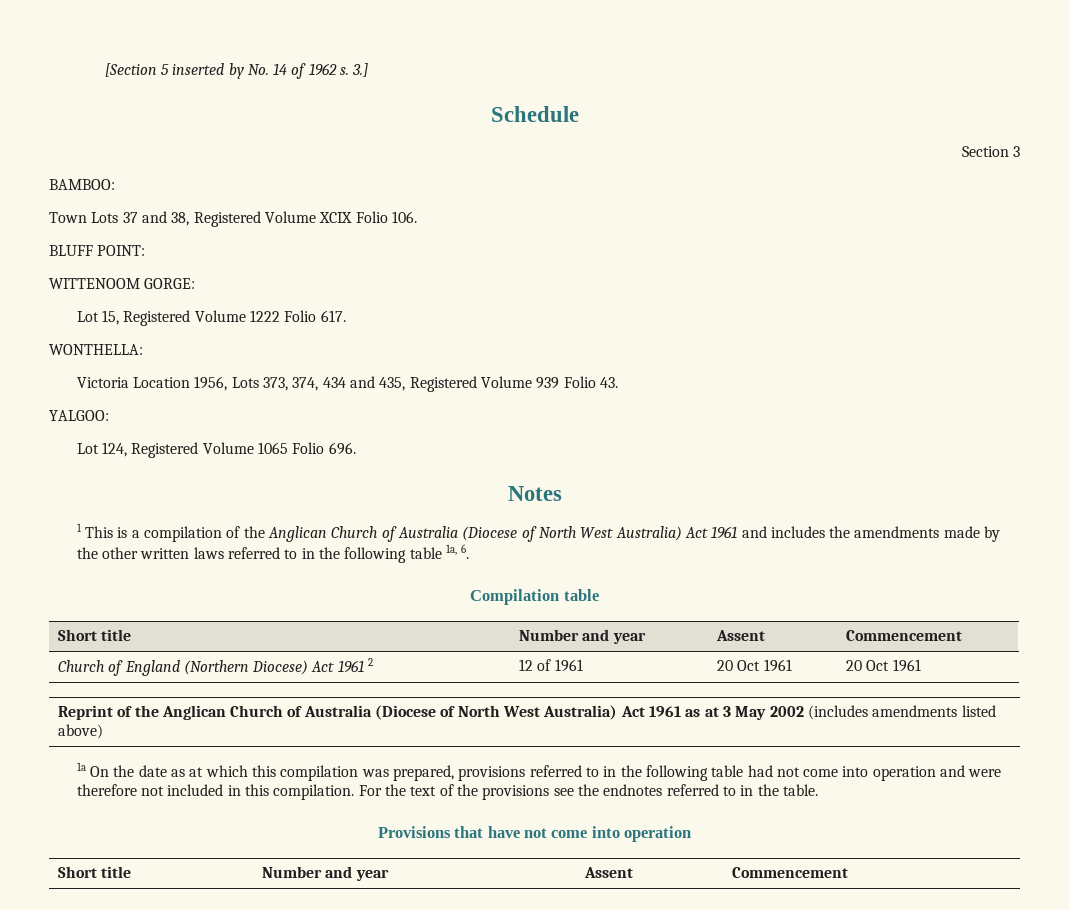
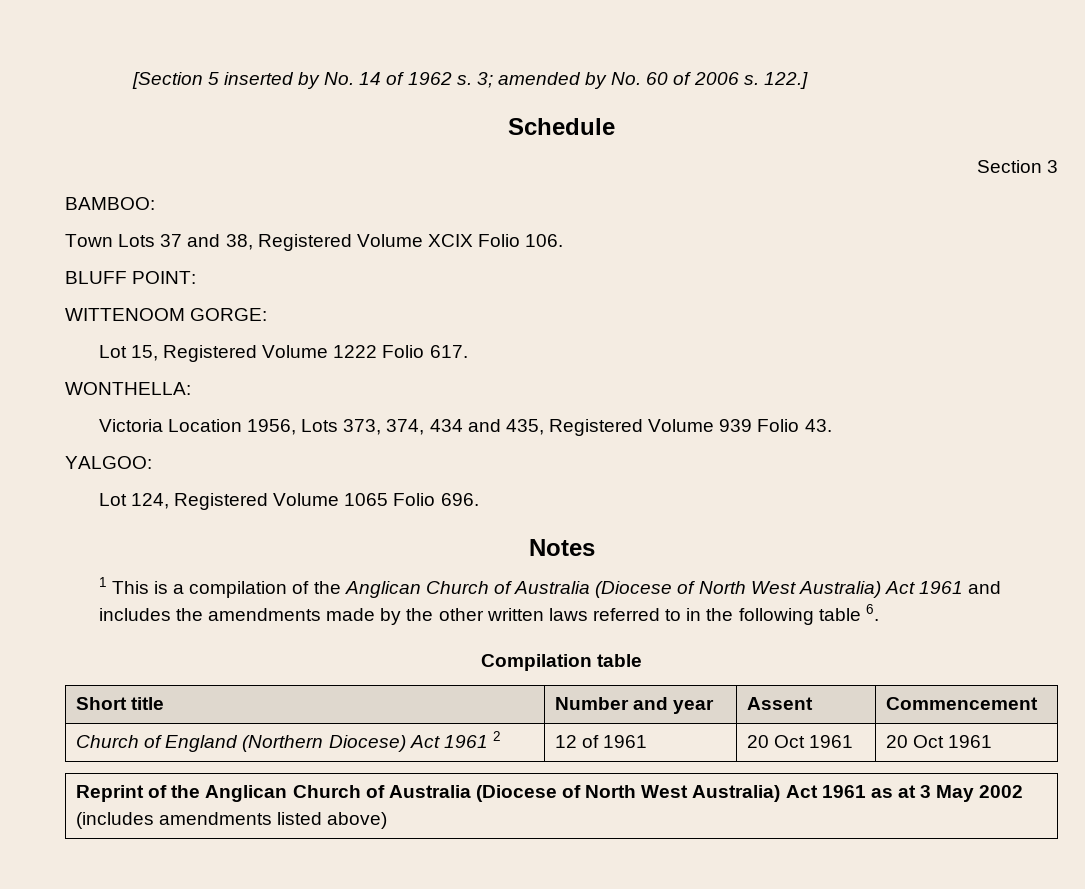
- 3.]
+ 3; amended by No. 60 of 2006 s. 122.]
- 1 This is a compilation of the Anglican Church of Australia (Diocese of North West Australia) Act 1961 and includes the amendments made by the other written laws referred to in the following table 1a, 6.
+ 1 This is a compilation of the Anglican Church of Australia (Diocese of North West Australia) Act 1961 and includes the amendments made by the other written laws referred to in the following table 6.
- 1a On the date as at which this compilation was prepared, provisions referred to in the following table had not come into operation and were therefore not included in this compilation. For the text of the provisions see the endnotes referred to in the table.
- Provisions that have not come into operation
- Short title | Number and year | Assent | Commencement

